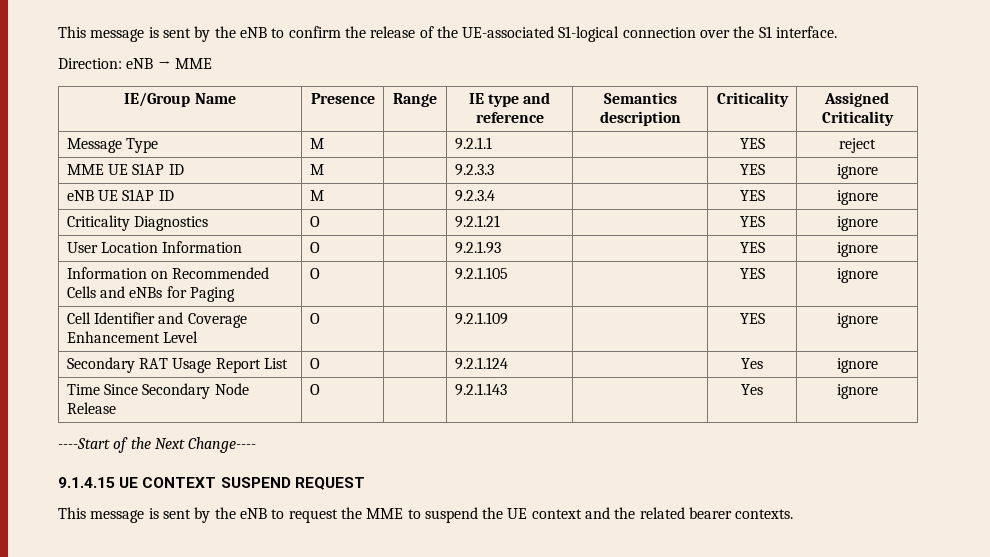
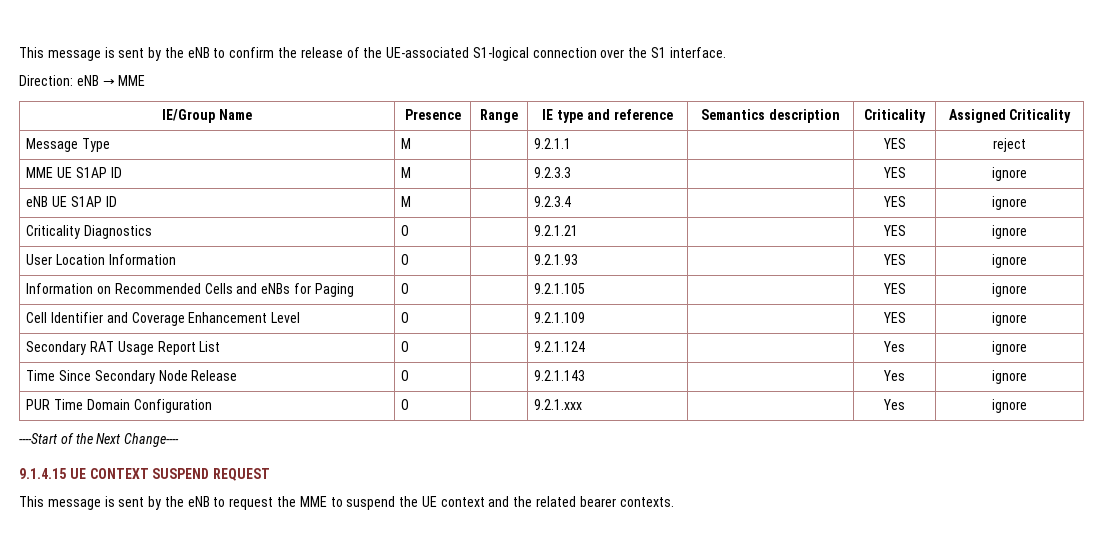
+ PUR Time Domain Configuration | O | | 9.2.1.xxx | | Yes | ignore

